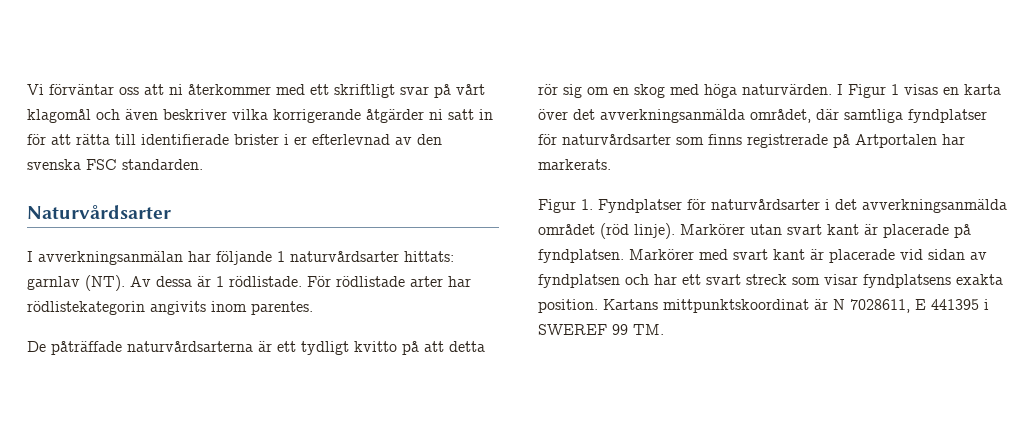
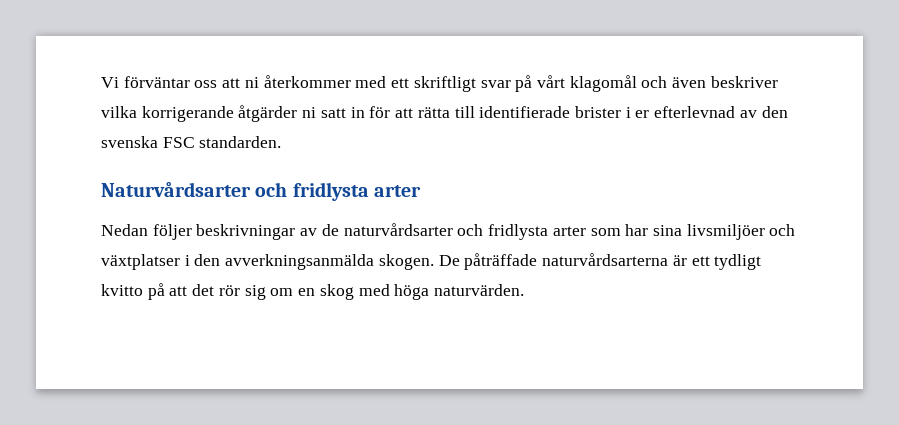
- Naturvårdsarter
- I avverkningsanmälan har följande 1 naturvårdsarter hittats: garnlav (NT). Av dessa är 1 rödlistade. För rödlistade arter har rödlistekategorin angivits inom parentes.
- De påträffade naturvårdsarterna är ett tydligt kvitto på att detta rör sig om en skog med höga naturvärden. I Figur 1 visas en karta över det avverkningsanmälda området, där samtliga fyndplatser för naturvårdsarter som finns registrerade på Artportalen har markerats.
- Figur 1. Fyndplatser för naturvårdsarter i det avverkningsanmälda området (röd linje). Markörer utan svart kant är placerade på fyndplatsen. Markörer med svart kant är placerade vid sidan av fyndplatsen och har ett svart streck som visar fyndplatsens exakta position. Kartans mittpunktskoordinat är N 7028611, E 441395 i SWEREF 99 TM.
+ Naturvårdsarter och fridlysta arter
+ Nedan följer beskrivningar av de naturvårdsarter och fridlysta arter som har sina livsmiljöer och växtplatser i den avverkningsanmälda skogen. De påträffade naturvårdsarterna är ett tydligt kvitto på att det rör sig om en skog med höga naturvärden.

